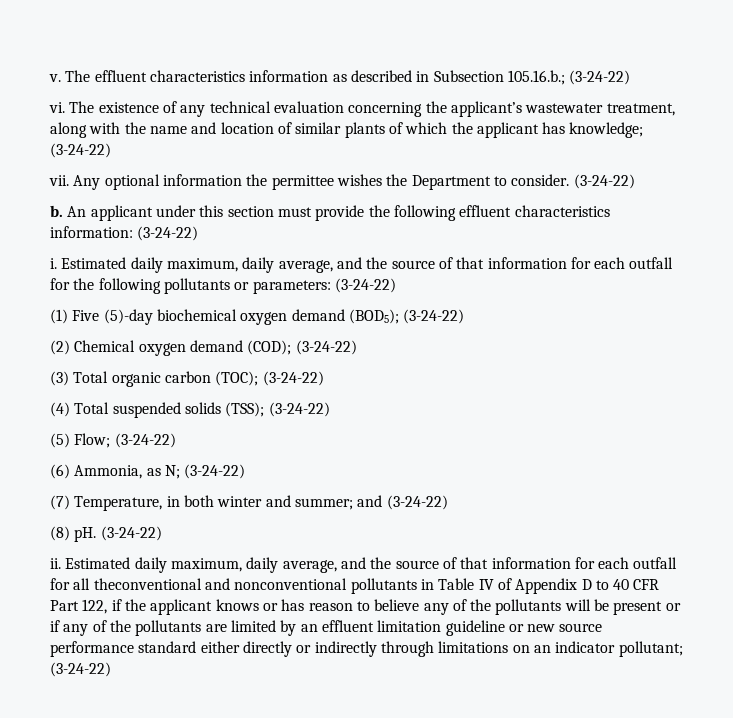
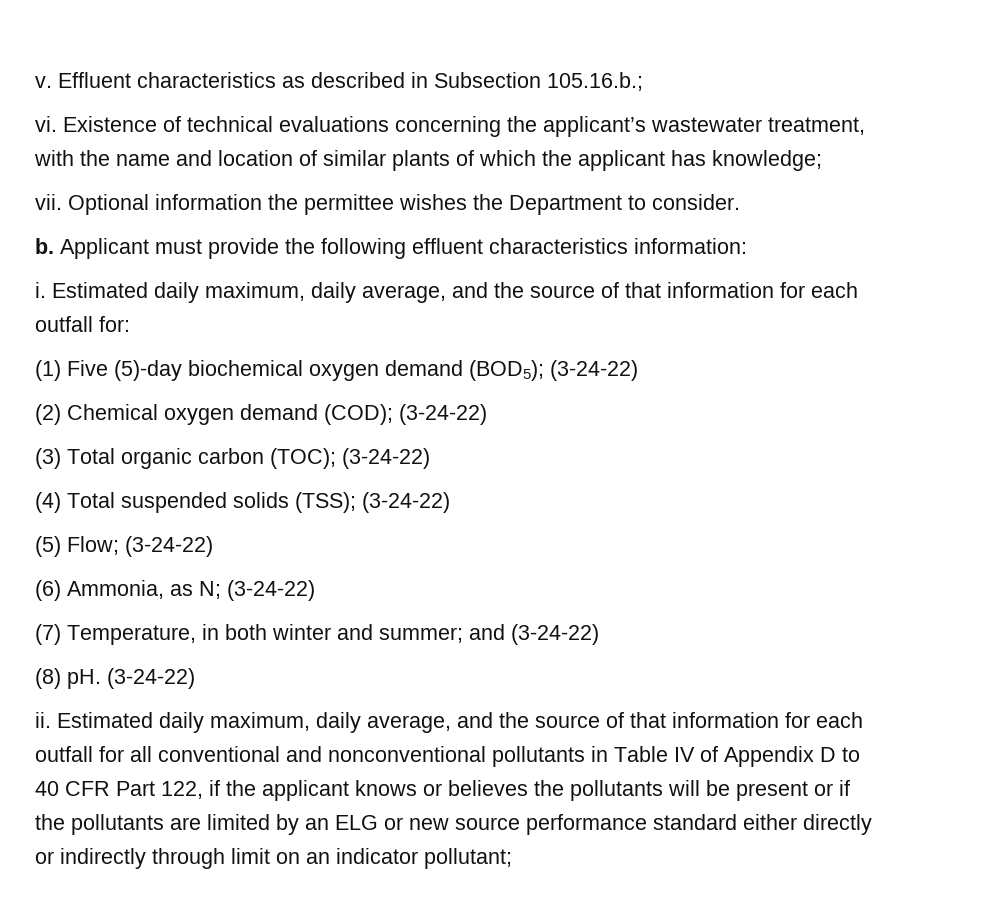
- The effluent characteristics information as described in Subsection 105.16.b.; (3-24-22)
+ Effluent characteristics as described in Subsection 105.16.b.;
- The existence of any technical evaluation concerning the applicant’s wastewater treatment, along with the name and location of similar plants of which the applicant has knowledge; (3-24-22)
+ Existence of technical evaluations concerning the applicant’s wastewater treatment, with the name and location of similar plants of which the applicant has knowledge;
- Any optional information the permittee wishes the Department to consider. (3-24-22)
+ Optional information the permittee wishes the Department to consider.
- An applicant under this section must provide the following effluent characteristics information: (3-24-22)
+ Applicant must provide the following effluent characteristics information:
- Estimated daily maximum, daily average, and the source of that information for each outfall for the following pollutants or parameters: (3-24-22)
+ Estimated daily maximum, daily average, and the source of that information for each outfall for:
- Estimated daily maximum, daily average, and the source of that information for each outfall for all theconventional and nonconventional pollutants in Table IV of Appendix D to 40 CFR Part 122, if the applicant knows or has reason to believe any of the pollutants will be present or if any of the pollutants are limited by an effluent limitation guideline or new source performance standard either directly or indirectly through limitations on an indicator pollutant; (3-24-22)
+ Estimated daily maximum, daily average, and the source of that information for each outfall for all conventional and nonconventional pollutants in Table IV of Appendix D to 40 CFR Part 122, if the applicant knows or believes the pollutants will be present or if the pollutants are limited by an ELG or new source performance standard either directly or indirectly through limit on an indicator pollutant;

